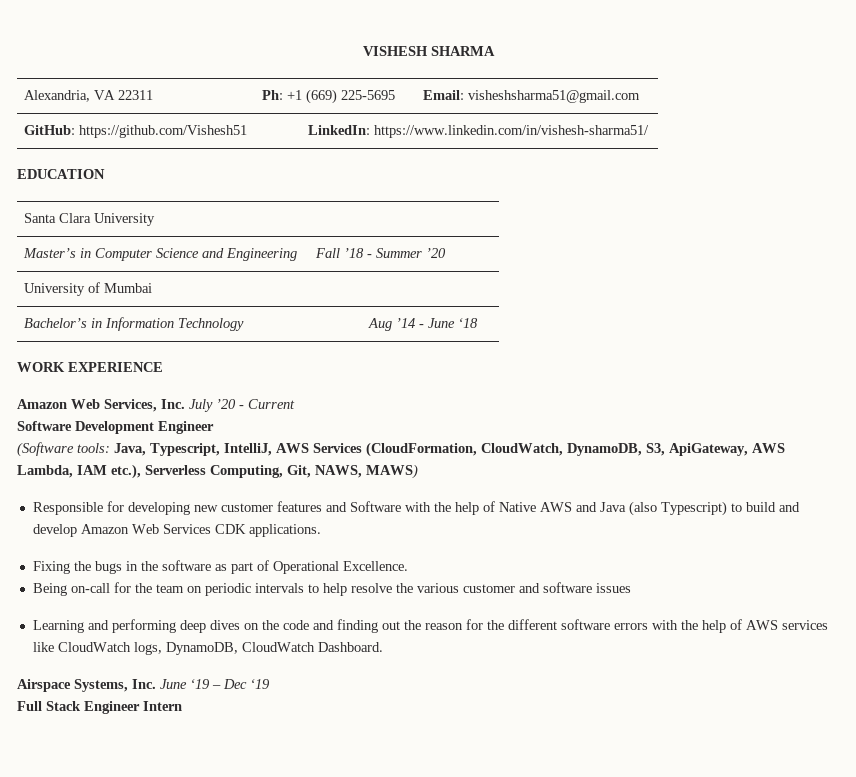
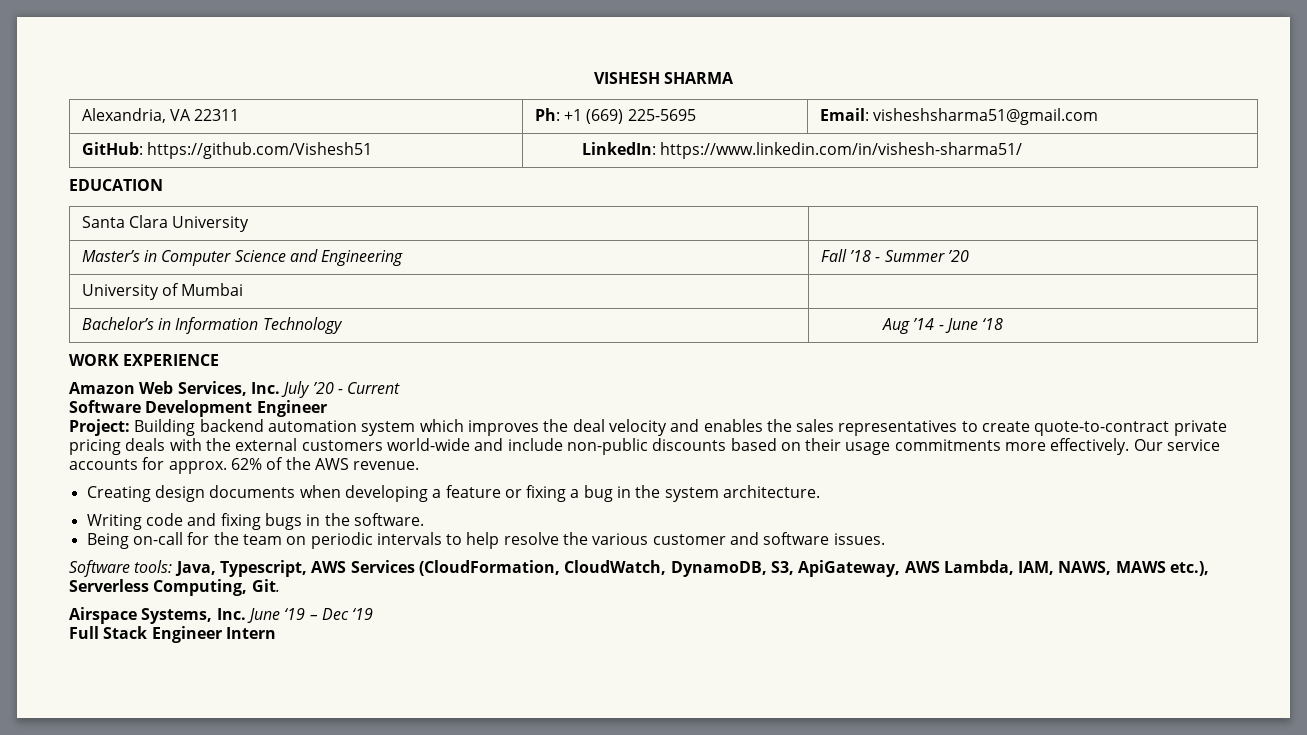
- (Software tools: Java, Typescript, IntelliJ, AWS Services (CloudFormation, CloudWatch, DynamoDB, S3, ApiGateway, AWS Lambda, IAM etc.), Serverless Computing, Git, NAWS, MAWS)
- Responsible for developing new customer features and Software with the help of Native AWS and Java (also Typescript) to build and develop Amazon Web Services CDK applications.
- Fixing the bugs in the software as part of Operational Excellence.
+ Project: Building backend automation system which improves the deal velocity and enables the sales representatives to create quote-to-contract private pricing deals with the external customers world-wide and include non-public discounts based on their usage commitments more effectively. Our service accounts for approx. 62% of the AWS revenue.
+ Creating design documents when developing a feature or fixing a bug in the system architecture.
+ Writing code and fixing bugs in the software.
- Being on-call for the team on periodic intervals to help resolve the various customer and software issues
- Learning and performing deep dives on the code and finding out the reason for the different software errors with the help of AWS services like CloudWatch logs, DynamoDB, CloudWatch Dashboard.
+ Being on-call for the team on periodic intervals to help resolve the various customer and software issues.
+ Software tools: Java, Typescript, AWS Services (CloudFormation, CloudWatch, DynamoDB, S3, ApiGateway, AWS Lambda, IAM, NAWS, MAWS etc.), Serverless Computing, Git.

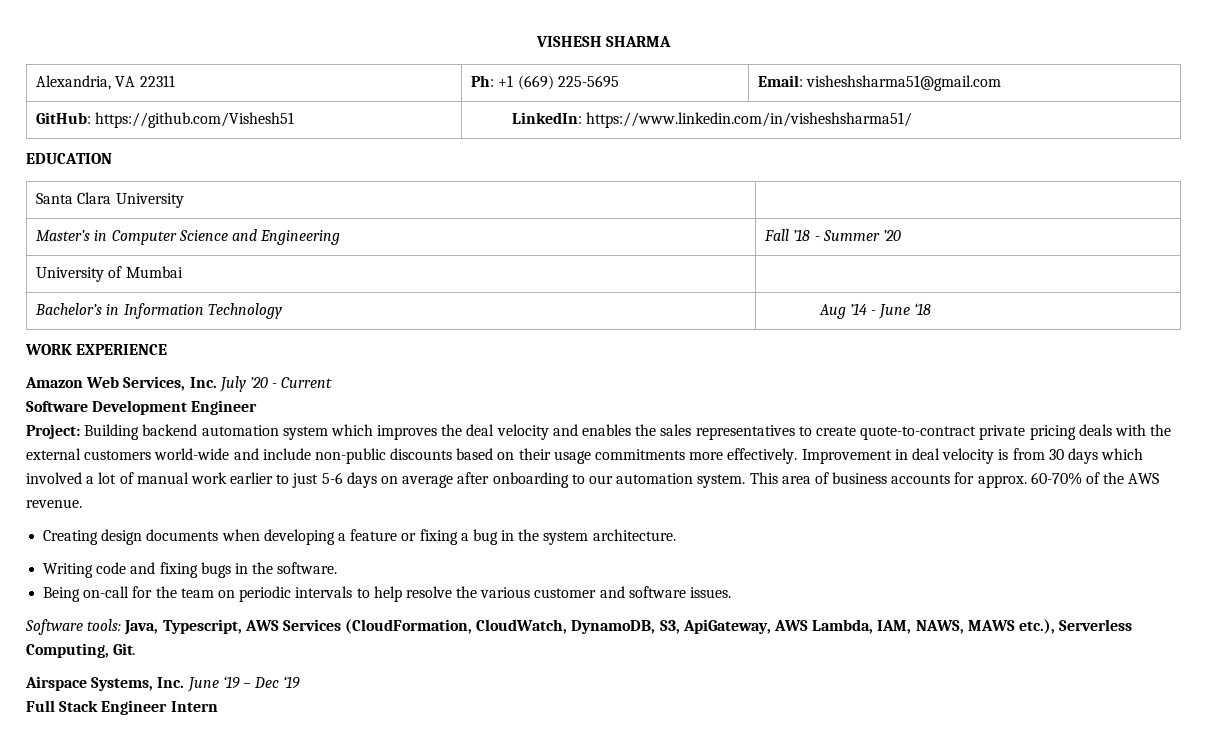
- GitHub: https://github.com/Vishesh51 | LinkedIn: https://www.linkedin.com/in/vishesh-sharma51/
+ GitHub: https://github.com/Vishesh51 | LinkedIn: https://www.linkedin.com/in/visheshsharma51/
- Our service accounts for approx. 62% of the AWS revenue.
+ Improvement in deal velocity is from 30 days which involved a lot of manual work earlier to just 5-6 days on average after onboarding to our automation system. This area of business accounts for approx. 60-70% of the AWS revenue.

